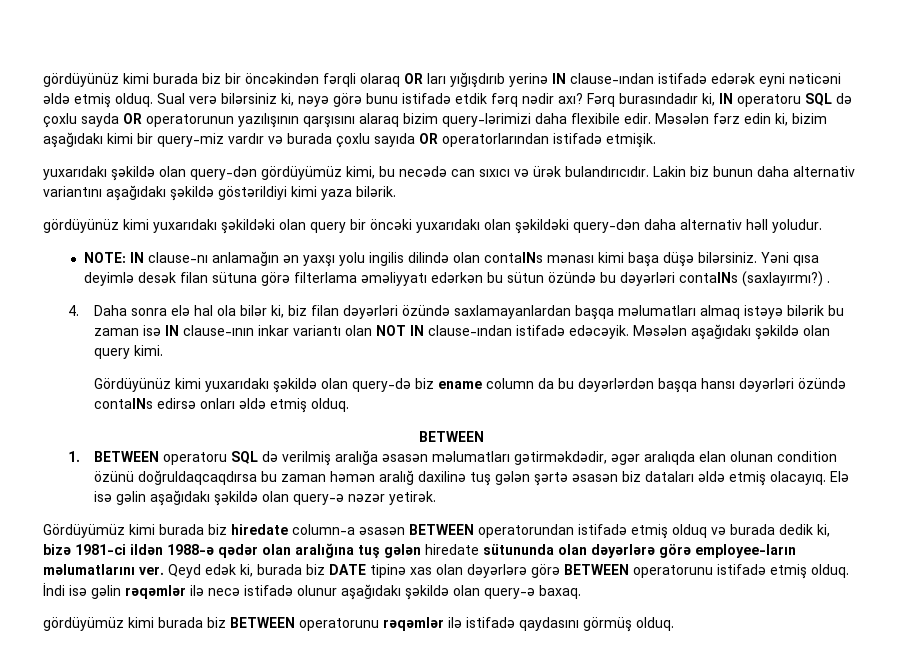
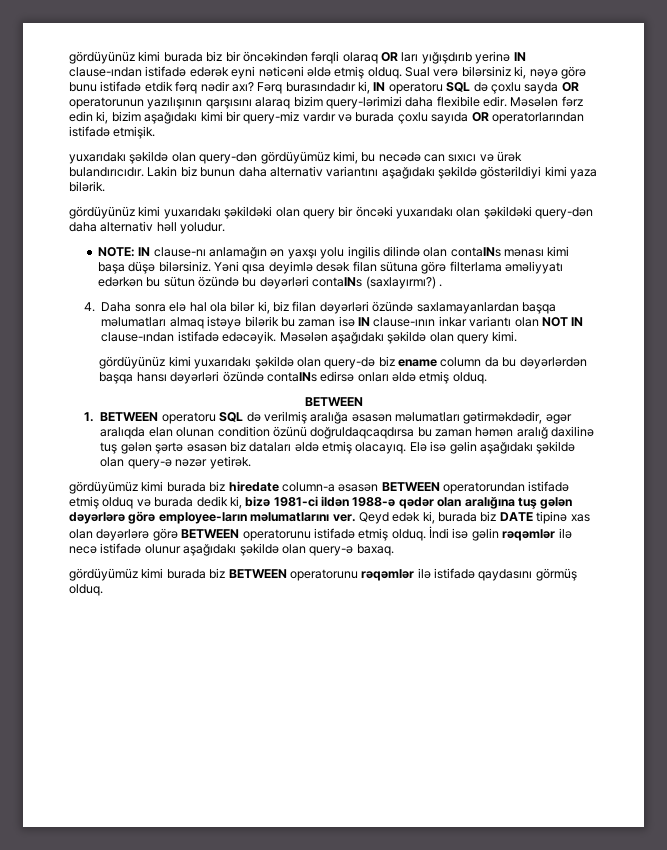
- Gördüyünüz kimi yuxarıdakı şəkildə olan query-də biz ename column da bu dəyərlərdən başqa hansı dəyərləri özündə contaINs edirsə onları əldə etmiş olduq.
+ gördüyünüz kimi yuxarıdakı şəkildə olan query-də biz ename column da bu dəyərlərdən başqa hansı dəyərləri özündə contaINs edirsə onları əldə etmiş olduq.
- Gördüyümüz kimi burada biz hiredate column-a əsasən BETWEEN operatorundan istifadə etmiş olduq və burada dedik ki, bizə 1981-ci ildən 1988-ə qədər olan aralığına tuş gələn hiredate sütununda olan dəyərlərə görə employee-ların məlumatlarını ver.
+ gördüyümüz kimi burada biz hiredate column-a əsasən BETWEEN operatorundan istifadə etmiş olduq və burada dedik ki, bizə 1981-ci ildən 1988-ə qədər olan aralığına tuş gələn dəyərlərə görə employee-ların məlumatlarını ver.

